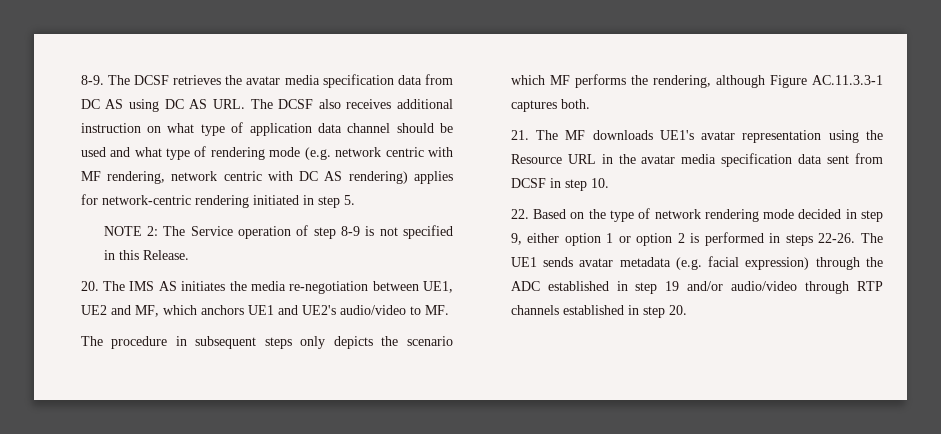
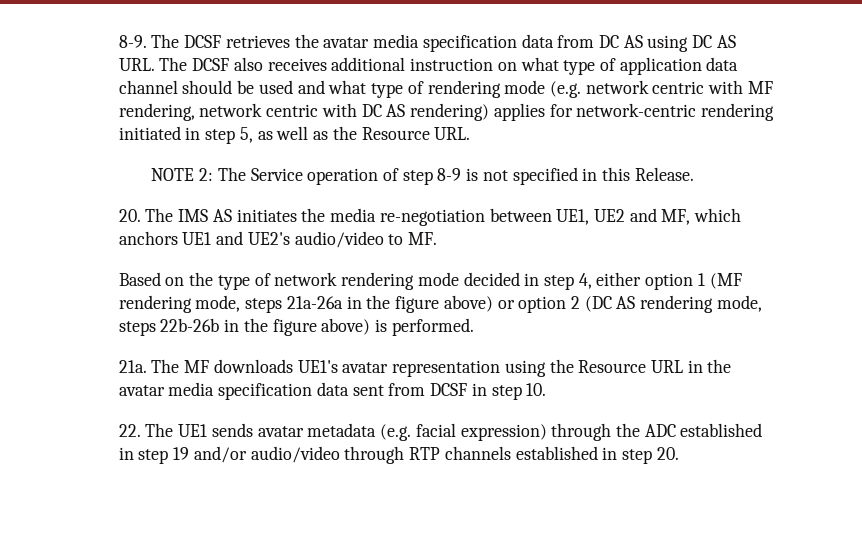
- The DCSF retrieves the avatar media specification data from DC AS using DC AS URL. The DCSF also receives additional instruction on what type of application data channel should be used and what type of rendering mode (e.g. network centric with MF rendering, network centric with DC AS rendering) applies for network-centric rendering initiated in step 5.
+ The DCSF retrieves the avatar media specification data from DC AS using DC AS URL. The DCSF also receives additional instruction on what type of application data channel should be used and what type of rendering mode (e.g. network centric with MF rendering, network centric with DC AS rendering) applies for network-centric rendering initiated in step 5, as well as the Resource URL.
- The procedure in subsequent steps only depicts the scenario which MF performs the rendering, although Figure AC.11.3.3-1 captures both.
- 21. The MF downloads UE1's avatar representation using the Resource URL in the avatar media specification data sent from DCSF in step 10.
+ Based on the type of network rendering mode decided in step 4, either option 1 (MF rendering mode, steps 21a-26a in the figure above) or option 2 (DC AS rendering mode, steps 22b-26b in the figure above) is performed.
+ 21a. The MF downloads UE1's avatar representation using the Resource URL in the avatar media specification data sent from DCSF in step 10.
- 22. Based on the type of network rendering mode decided in step 9, either option 1 or option 2 is performed in steps 22-26. The UE1 sends avatar metadata (e.g. facial expression) through the ADC established in step 19 and/or audio/video through RTP channels established in step 20.
+ 22. The UE1 sends avatar metadata (e.g. facial expression) through the ADC established in step 19 and/or audio/video through RTP channels established in step 20.

